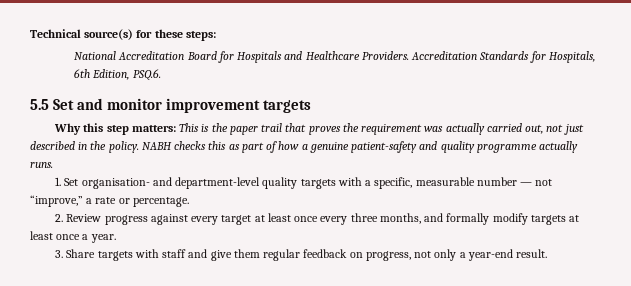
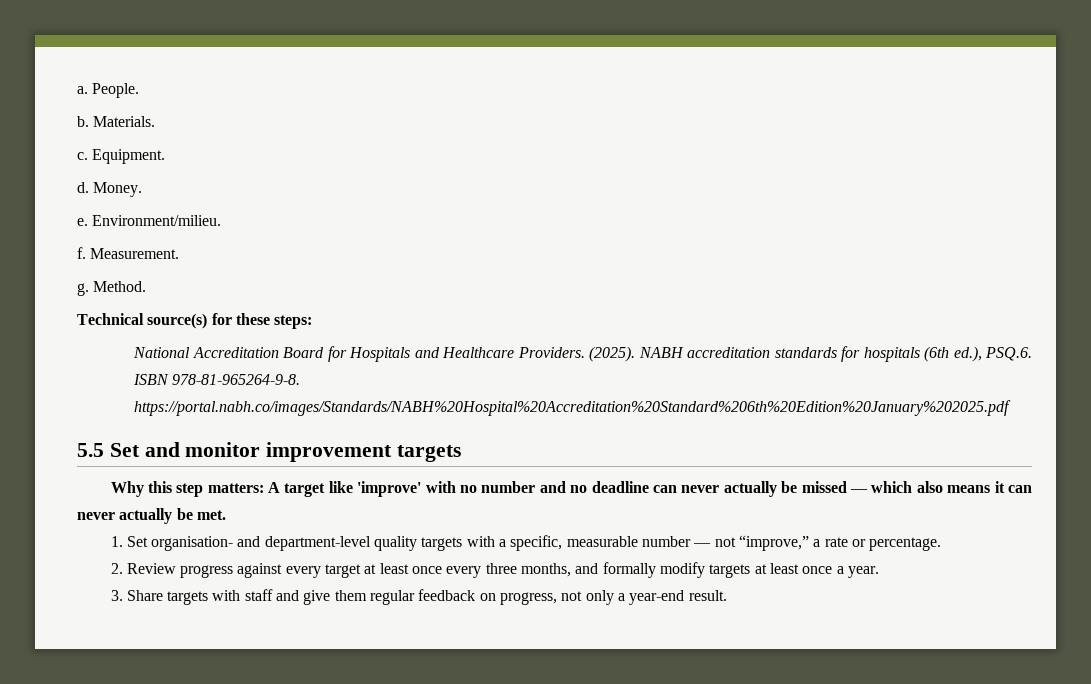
+ a. People.
+ b. Materials.
+ c. Equipment.
+ d. Money.
+ e. Environment/milieu.
+ f. Measurement.
+ g. Method.
- Accreditation Standards for Hospitals, 6th Edition, PSQ.6.
+ (2025). NABH accreditation standards for hospitals (6th ed.), PSQ.6. ISBN 978-81-965264-9-8. https://portal.nabh.co/images/Standards/NABH%20Hospital%20Accreditation%20Standard%206th%20Edition%20January%202025.pdf
- Why this step matters: This is the paper trail that proves the requirement was actually carried out, not just described in the policy. NABH checks this as part of how a genuine patient-safety and quality programme actually runs.
+ Why this step matters: A target like 'improve' with no number and no deadline can never actually be missed — which also means it can never actually be met.

